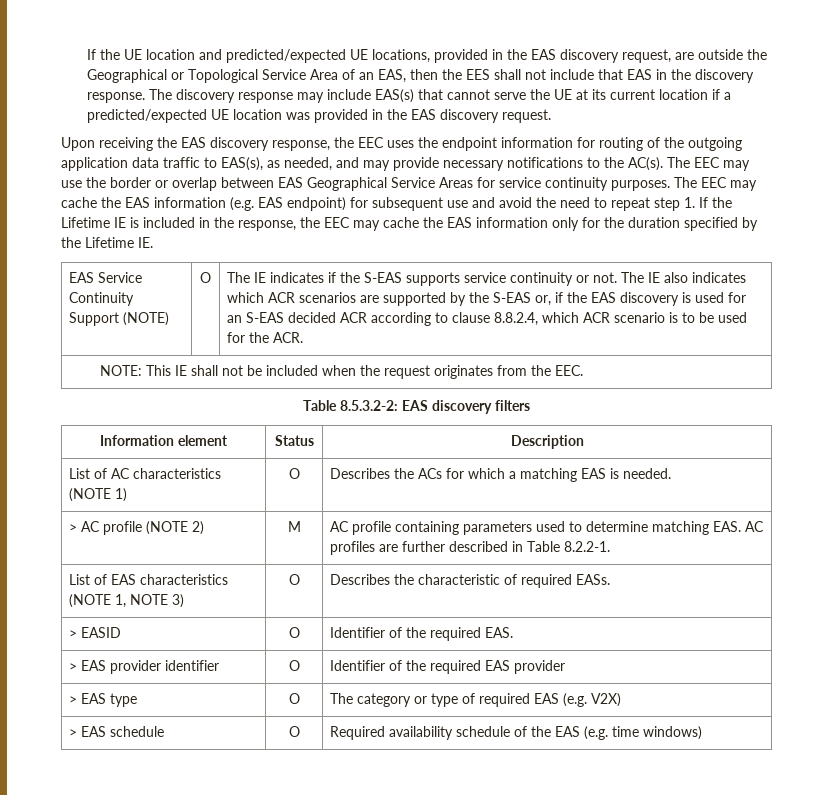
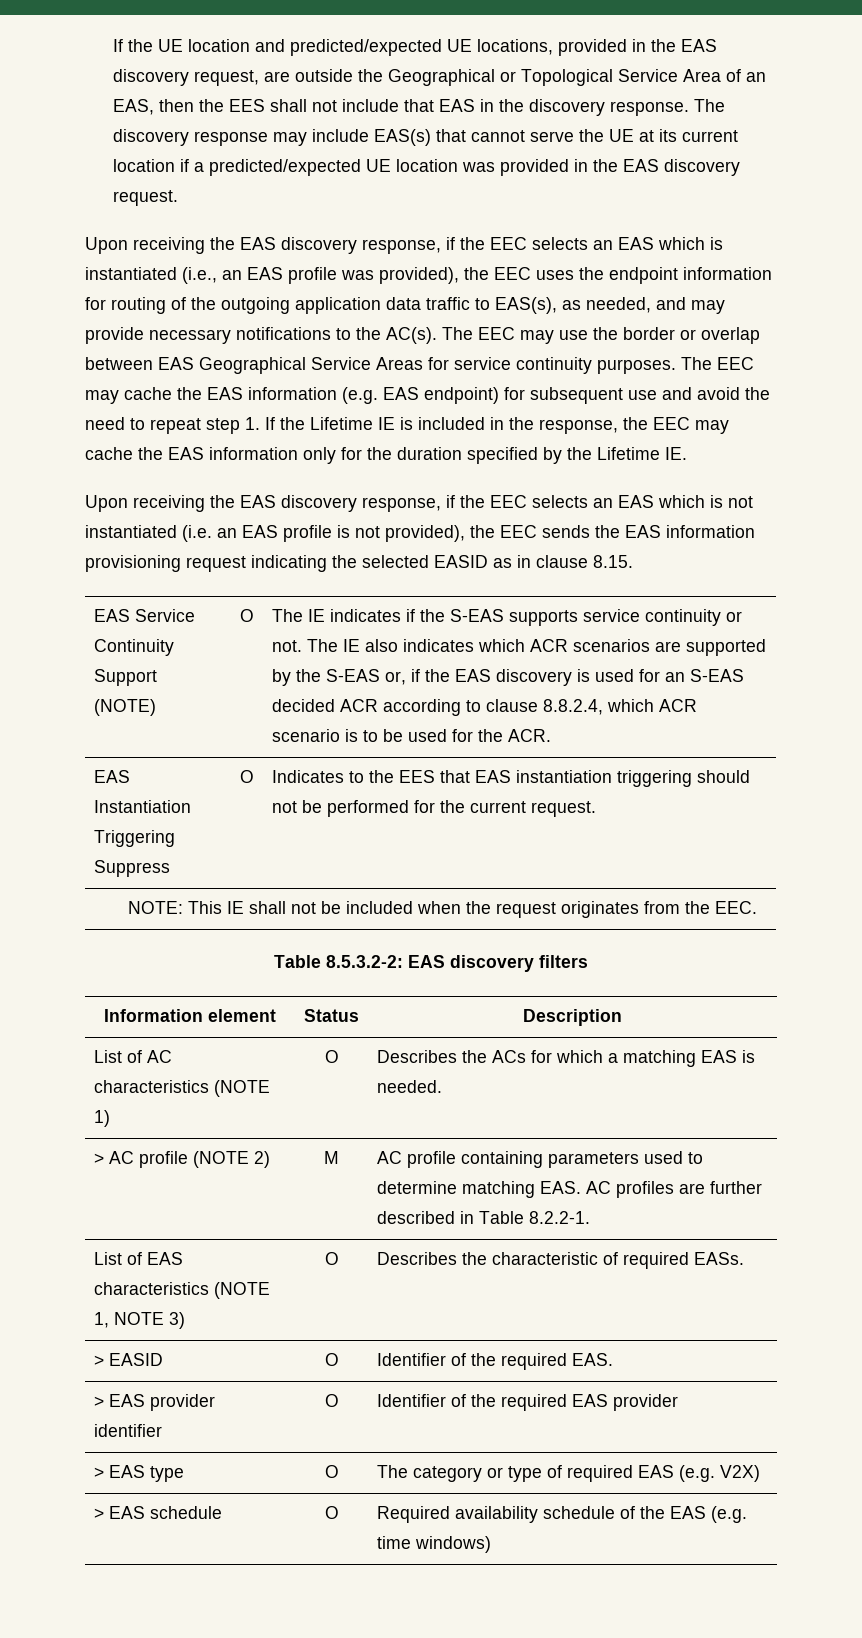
- Upon receiving the EAS discovery response, the EEC uses the endpoint information for routing of the outgoing application data traffic to EAS(s), as needed, and may provide necessary notifications to the AC(s).
+ Upon receiving the EAS discovery response, if the EEC selects an EAS which is instantiated (i.e., an EAS profile was provided), the EEC uses the endpoint information for routing of the outgoing application data traffic to EAS(s), as needed, and may provide necessary notifications to the AC(s).
+ Upon receiving the EAS discovery response, if the EEC selects an EAS which is not instantiated (i.e. an EAS profile is not provided), the EEC sends the EAS information provisioning request indicating the selected EASID as in clause 8.15.
+ EAS Instantiation Triggering Suppress | O | Indicates to the EES that EAS instantiation triggering should not be performed for the current request.

